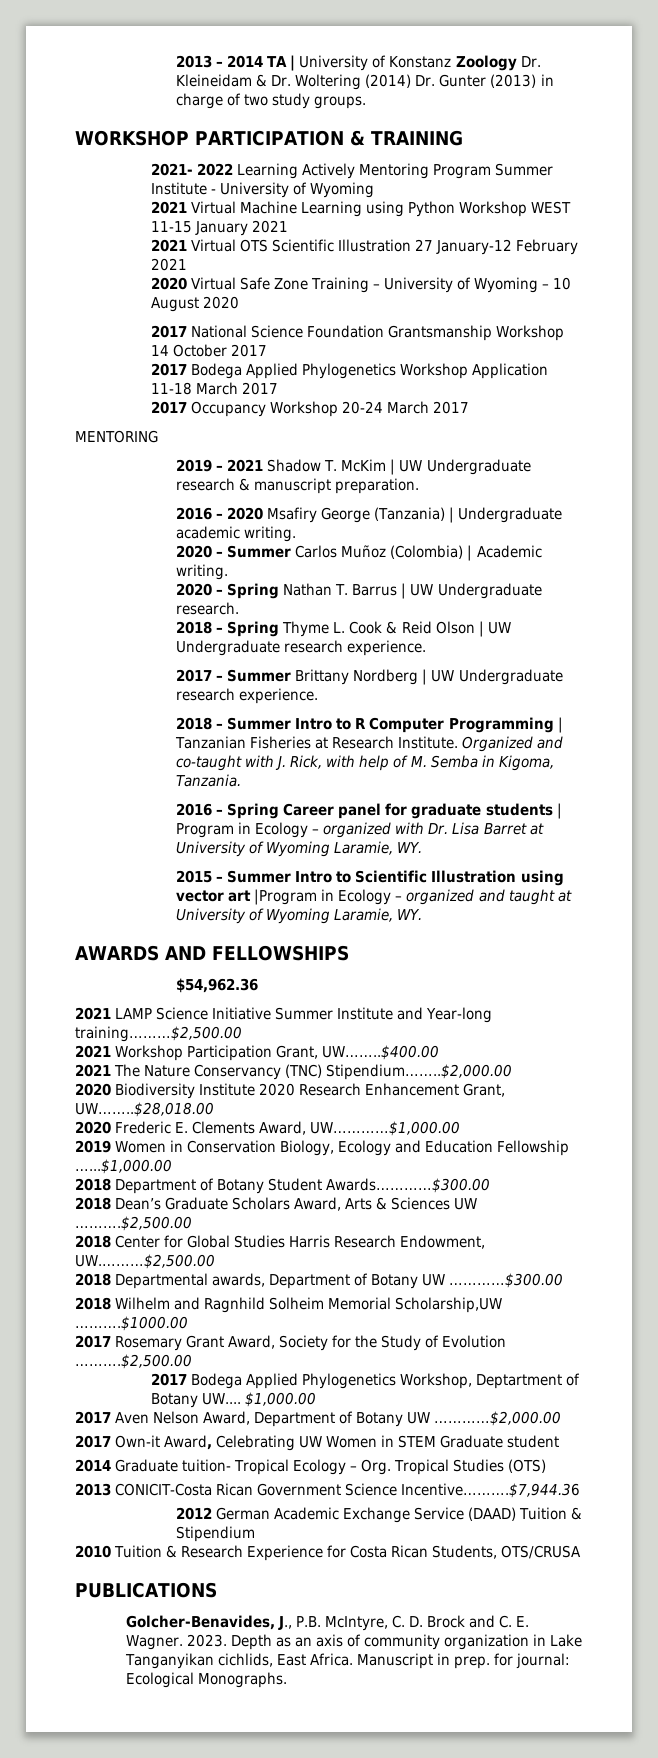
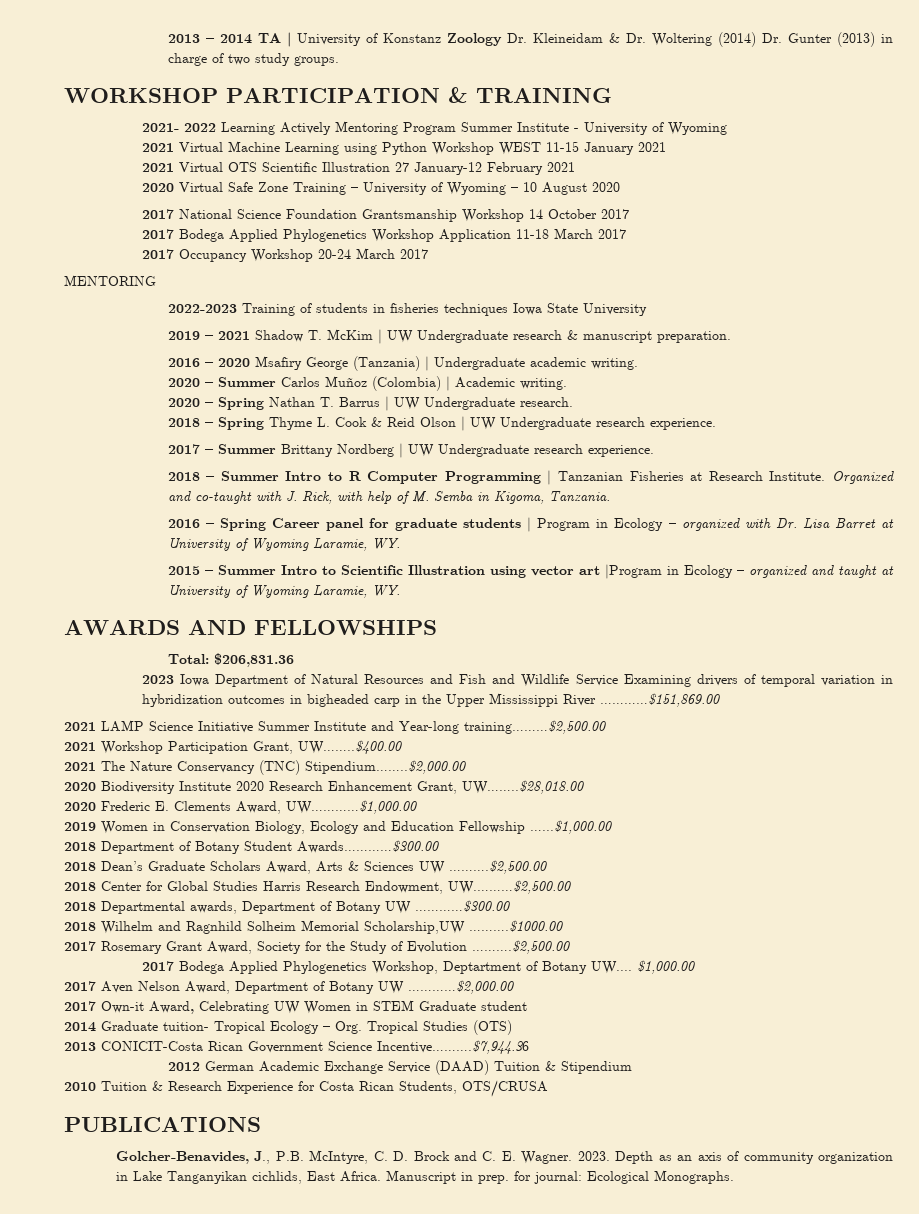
+ 2022-2023 Training of students in fisheries techniques Iowa State University
- $54,962.36
+ Total: $206,831.36
+ 2023 Iowa Department of Natural Resources and Fish and Wildlife Service Examining drivers of temporal variation in hybridization outcomes in bigheaded carp in the Upper Mississippi River …………$151,869.00

